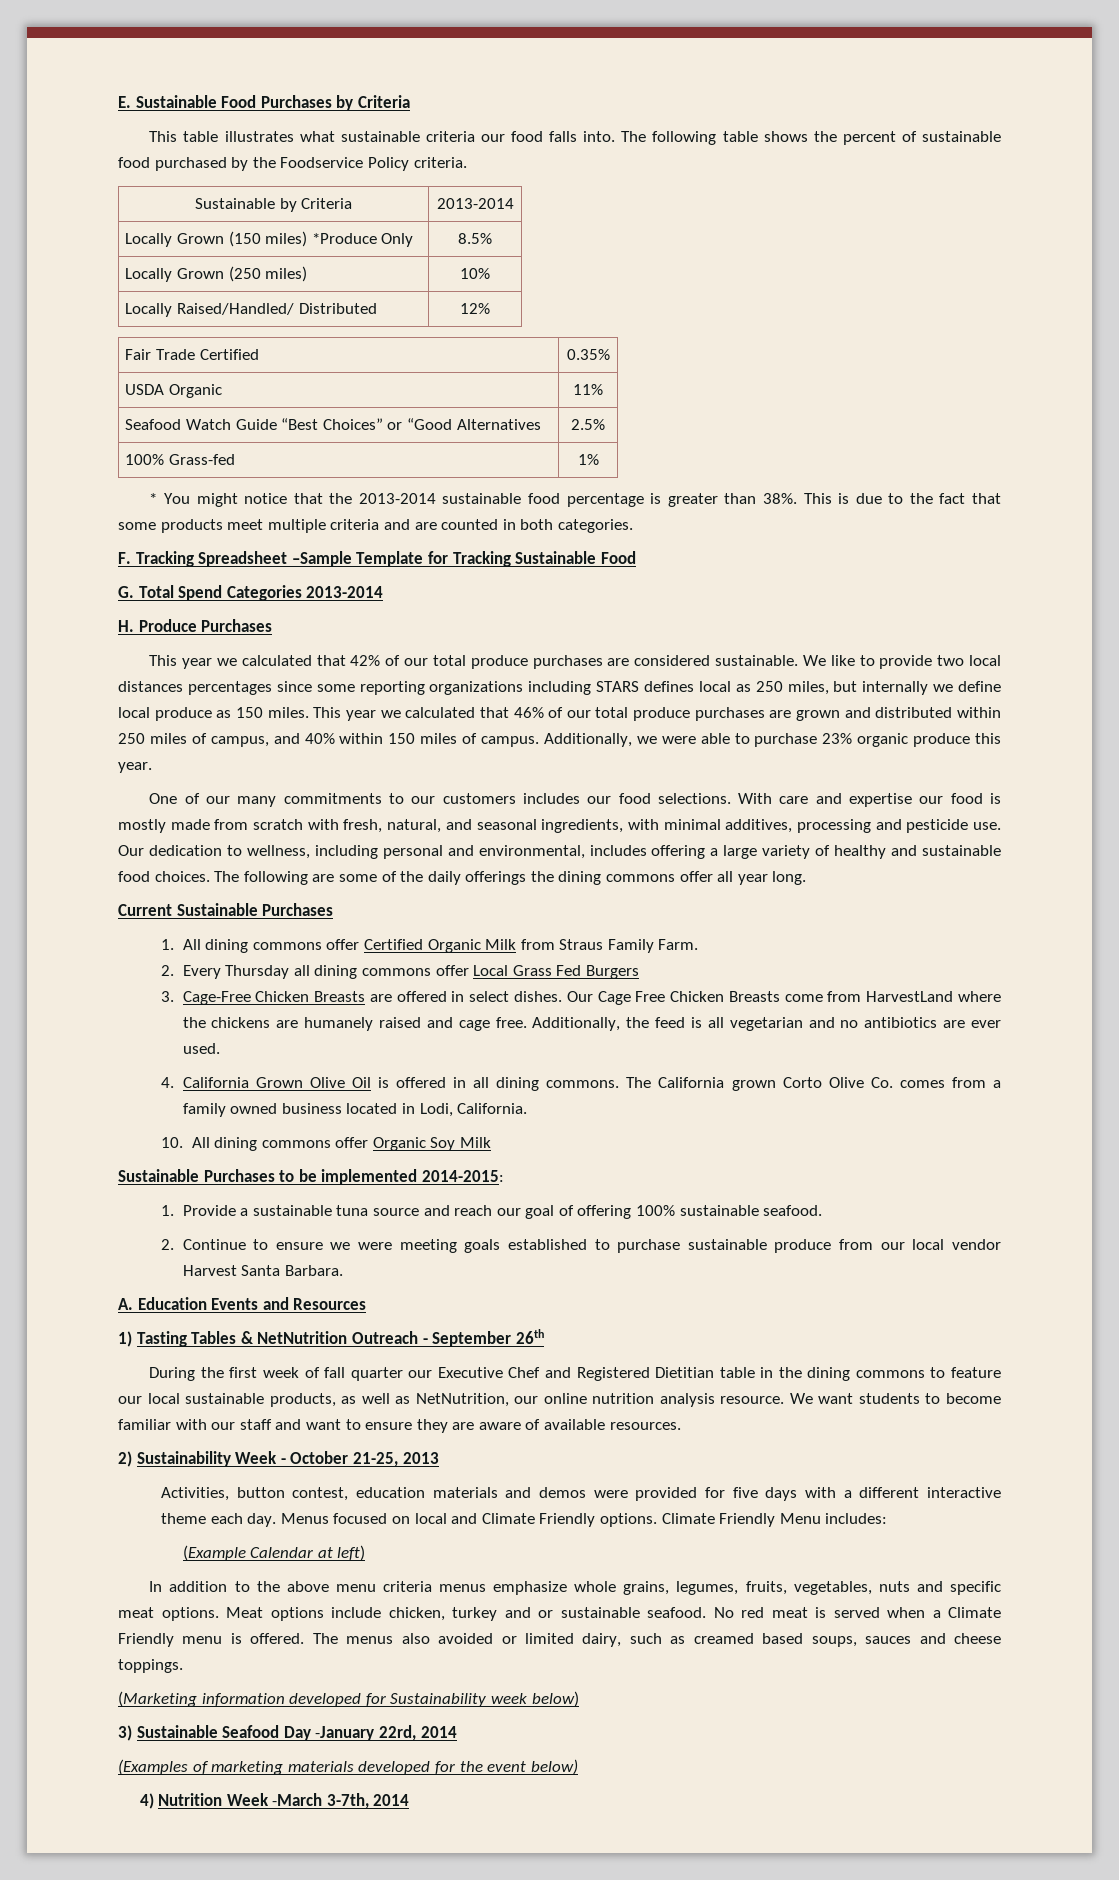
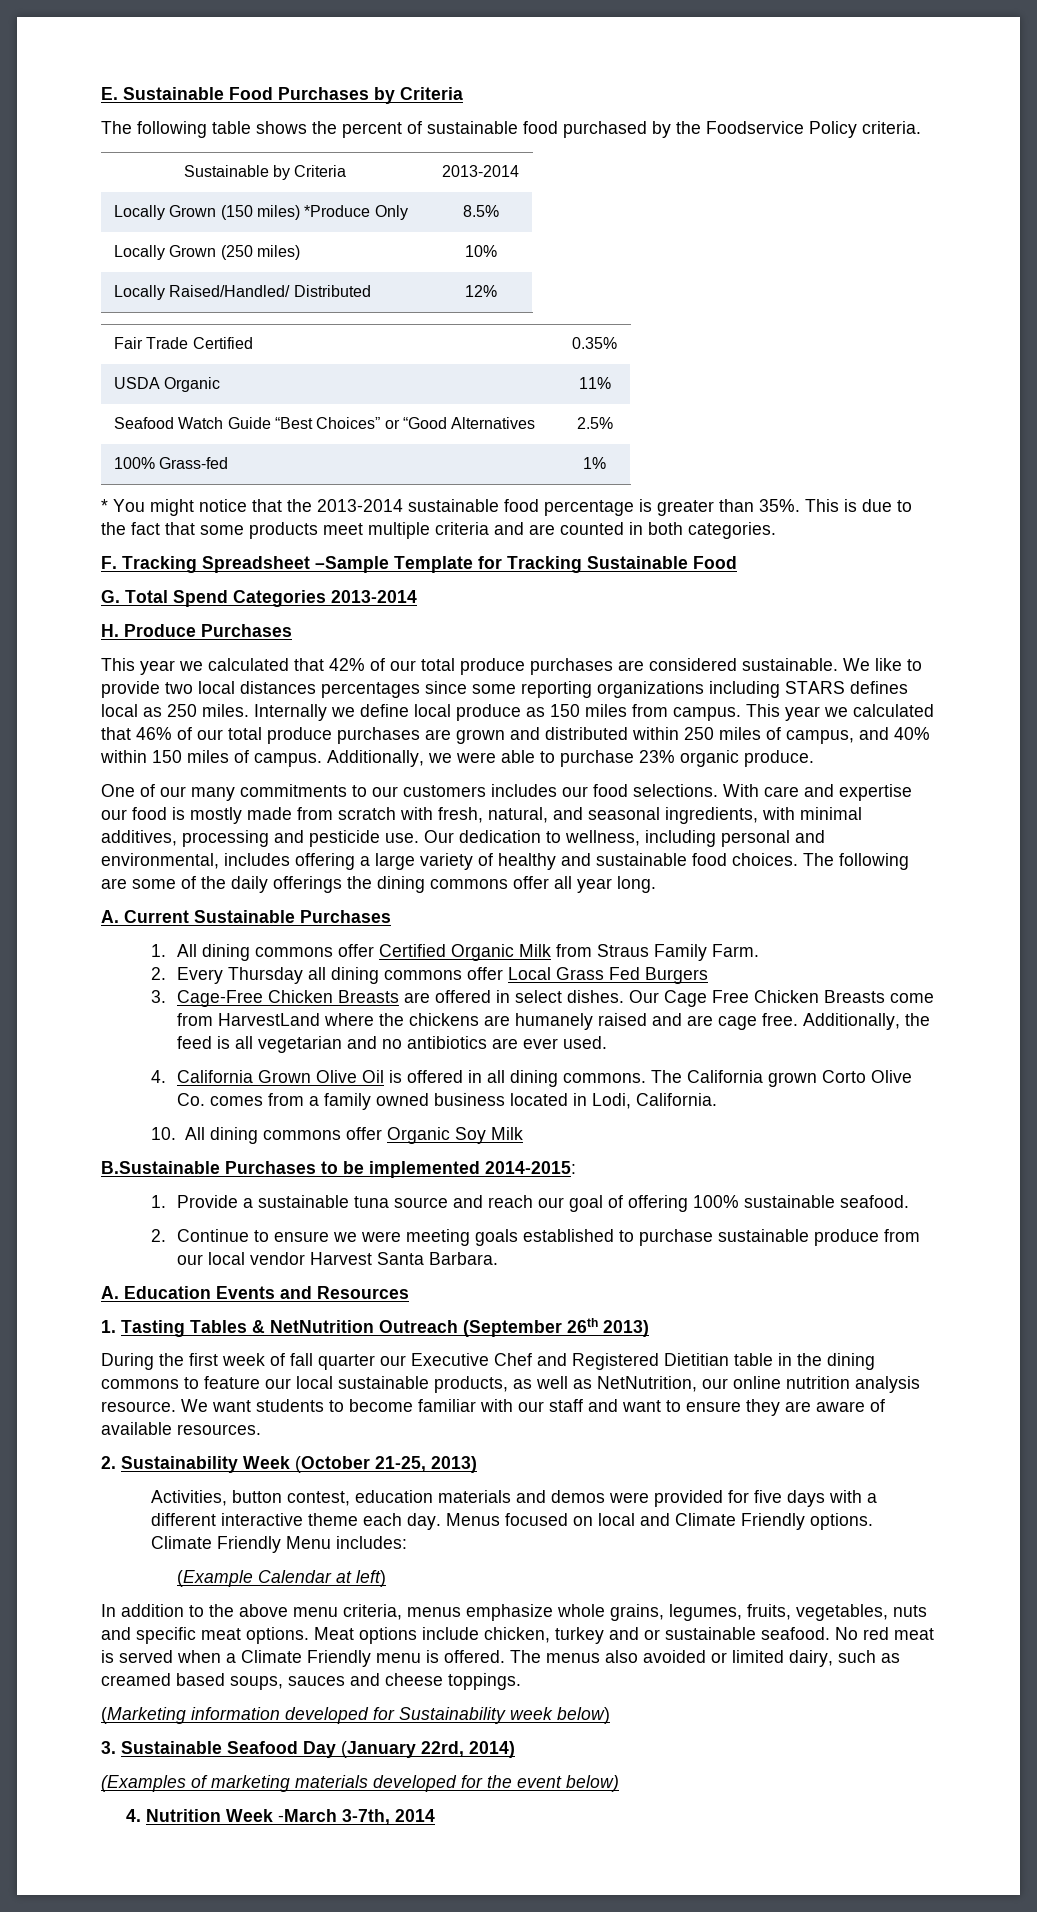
- This table illustrates what sustainable criteria our food falls into.
- * You might notice that the 2013-2014 sustainable food percentage is greater than 38%.
+ * You might notice that the 2013-2014 sustainable food percentage is greater than 35%.
- We like to provide two local distances percentages since some reporting organizations including STARS defines local as 250 miles, but internally we define local produce as 150 miles.
+ We like to provide two local distances percentages since some reporting organizations including STARS defines local as 250 miles. Internally we define local produce as 150 miles from campus.
- Additionally, we were able to purchase 23% organic produce this year.
+ Additionally, we were able to purchase 23% organic produce.
- Current Sustainable Purchases
+ A. Current Sustainable Purchases
- Our Cage Free Chicken Breasts come from HarvestLand where the chickens are humanely raised and cage free.
+ Our Cage Free Chicken Breasts come from HarvestLand where the chickens are humanely raised and are cage free.
- Sustainable Purchases to be implemented 2014-2015:
+ B.Sustainable Purchases to be implemented 2014-2015:
- 1) Tasting Tables & NetNutrition Outreach - September 26th
+ 1. Tasting Tables & NetNutrition Outreach (September 26th 2013)
- 2) Sustainability Week - October 21-25, 2013
+ 2. Sustainability Week (October 21-25, 2013)
- In addition to the above menu criteria menus emphasize whole grains, legumes, fruits, vegetables, nuts and specific meat options.
+ In addition to the above menu criteria, menus emphasize whole grains, legumes, fruits, vegetables, nuts and specific meat options.
- 3) Sustainable Seafood Day -January 22rd, 2014
+ 3. Sustainable Seafood Day (January 22rd, 2014)
- 4) Nutrition Week -March 3-7th, 2014
+ 4. Nutrition Week -March 3-7th, 2014

